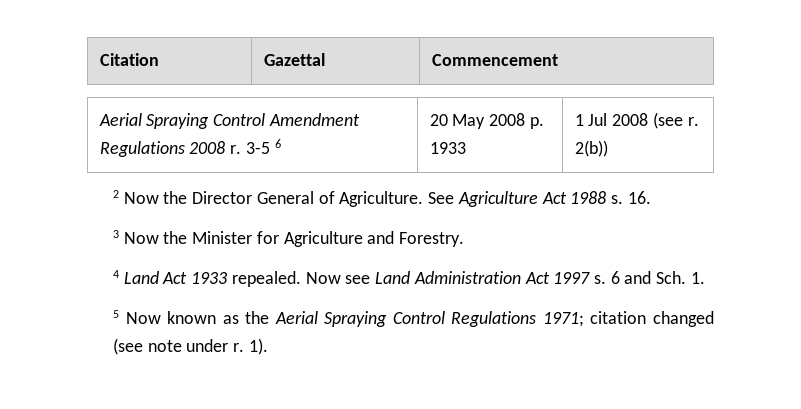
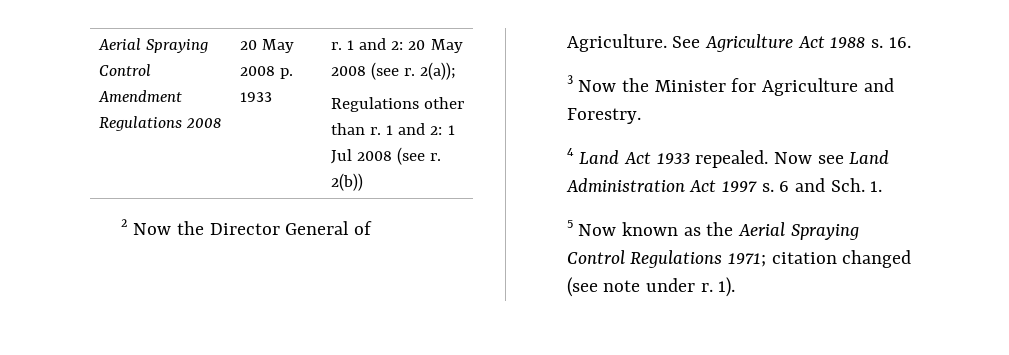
- Citation | Gazettal | Commencement
- Aerial Spraying Control Amendment Regulations 2008 r. 3-5 6 | 20 May 2008 p. 1933 | 1 Jul 2008 (see r. 2(b))
+ Aerial Spraying Control Amendment Regulations 2008 | 20 May 2008 p. 1933 | r. 1 and 2: 20 May 2008 (see r. 2(a));
+ Regulations other than r. 1 and 2: 1 Jul 2008 (see r. 2(b))

